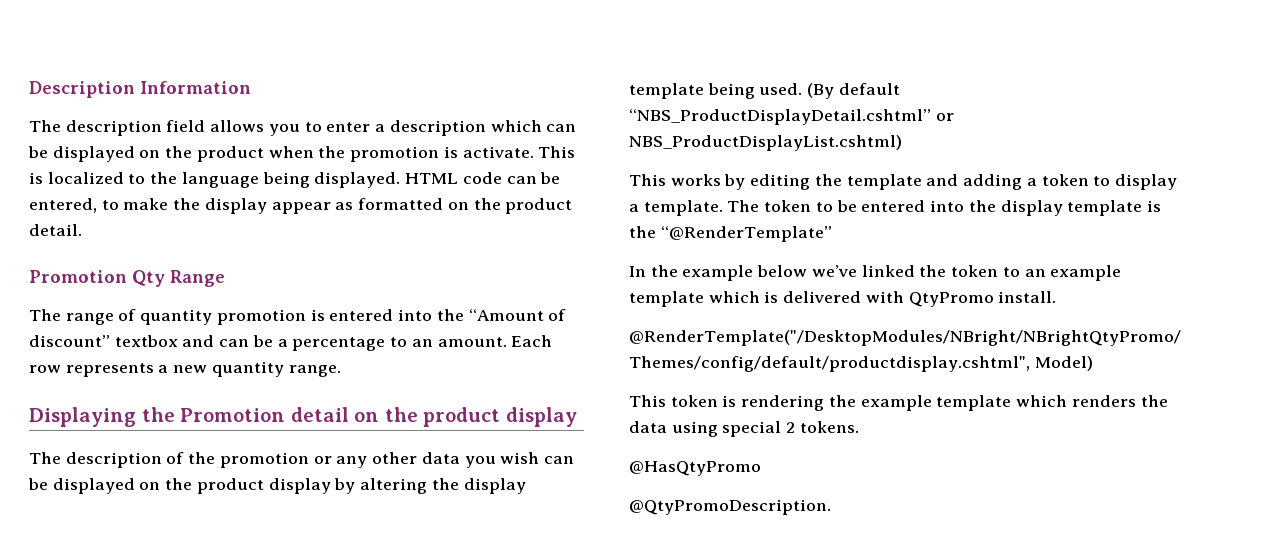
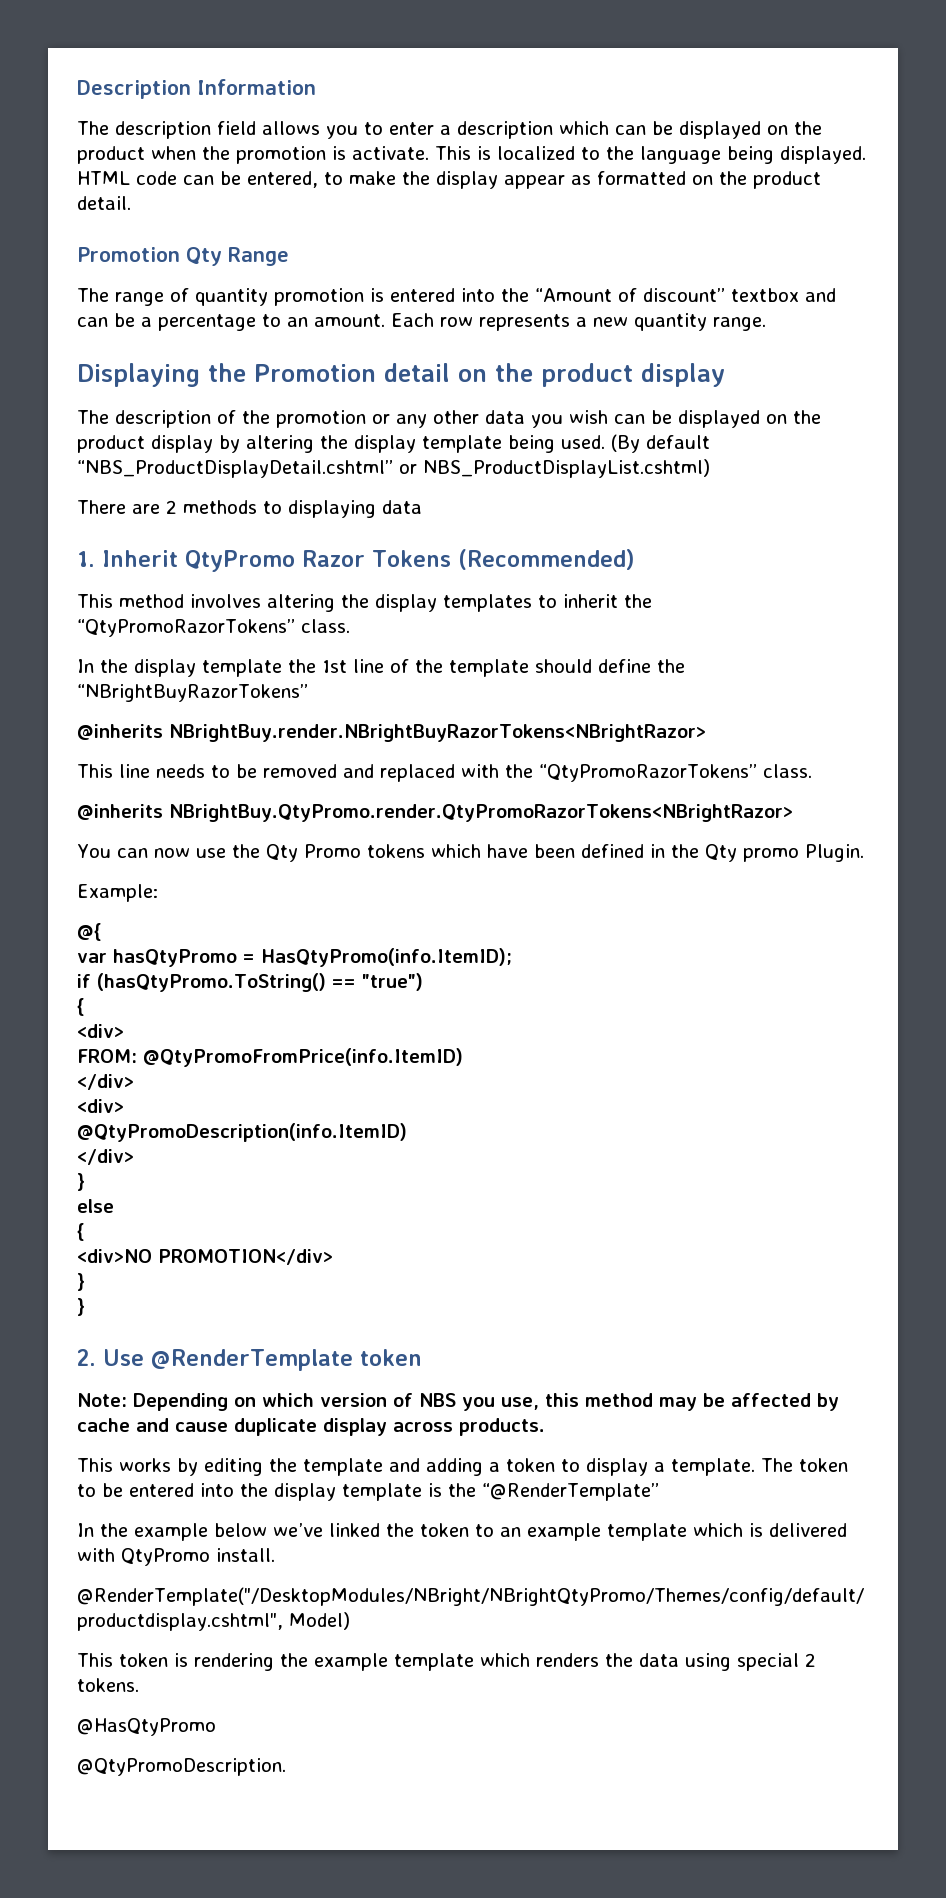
+ There are 2 methods to displaying data
+ 1. Inherit QtyPromo Razor Tokens (Recommended)
+ This method involves altering the display templates to inherit the “QtyPromoRazorTokens” class.
+ In the display template the 1st line of the template should define the “NBrightBuyRazorTokens”
+ @inherits NBrightBuy.render.NBrightBuyRazorTokens<NBrightRazor>
+ This line needs to be removed and replaced with the “QtyPromoRazorTokens” class.
+ @inherits NBrightBuy.QtyPromo.render.QtyPromoRazorTokens<NBrightRazor>
+ You can now use the Qty Promo tokens which have been defined in the Qty promo Plugin.
+ Example:
+ @{
+ var hasQtyPromo = HasQtyPromo(info.ItemID);
+ if (hasQtyPromo.ToString() == "true")
+ {
+ <div>
+ FROM: @QtyPromoFromPrice(info.ItemID)
+ </div>
+ <div>
+ @QtyPromoDescription(info.ItemID)
+ </div>
+ }
+ else
+ {
+ <div>NO PROMOTION</div>
+ }
+ }
+ 2. Use @RenderTemplate token
+ Note: Depending on which version of NBS you use, this method may be affected by cache and cause duplicate display across products.

